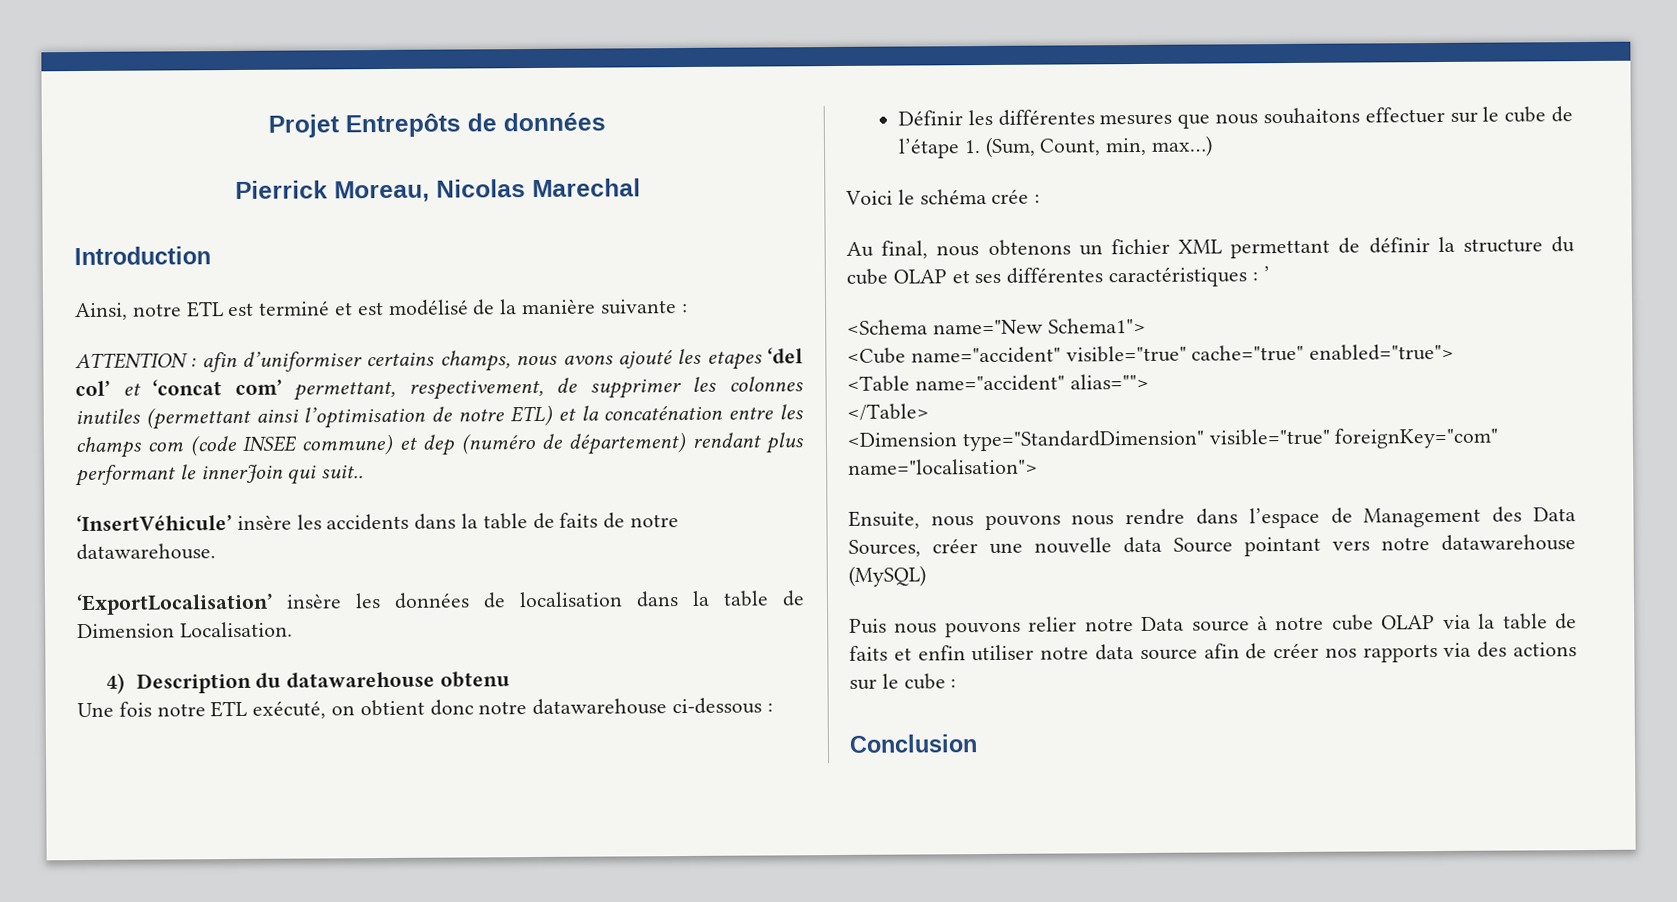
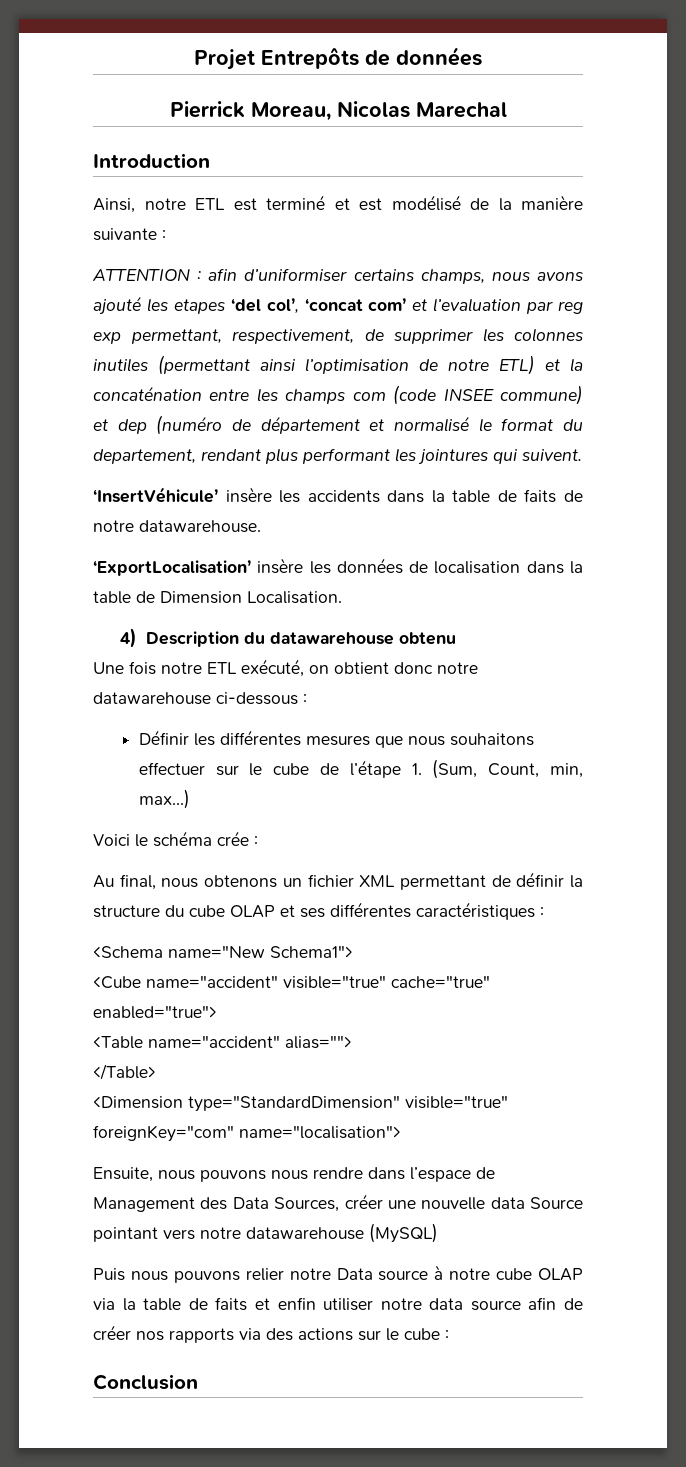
- ATTENTION : afin d’uniformiser certains champs, nous avons ajouté les etapes ‘del col’ et ‘concat com’ permettant, respectivement, de supprimer les colonnes inutiles (permettant ainsi l’optimisation de notre ETL) et la concaténation entre les champs com (code INSEE commune) et dep (numéro de département) rendant plus performant le innerJoin qui suit..
+ ATTENTION : afin d’uniformiser certains champs, nous avons ajouté les etapes ‘del col’, ‘concat com’ et l’evaluation par reg exp permettant, respectivement, de supprimer les colonnes inutiles (permettant ainsi l’optimisation de notre ETL) et la concaténation entre les champs com (code INSEE commune) et dep (numéro de département et normalisé le format du departement, rendant plus performant les jointures qui suivent.
- Au final, nous obtenons un fichier XML permettant de définir la structure du cube OLAP et ses différentes caractéristiques : ’
+ Au final, nous obtenons un fichier XML permettant de définir la structure du cube OLAP et ses différentes caractéristiques :

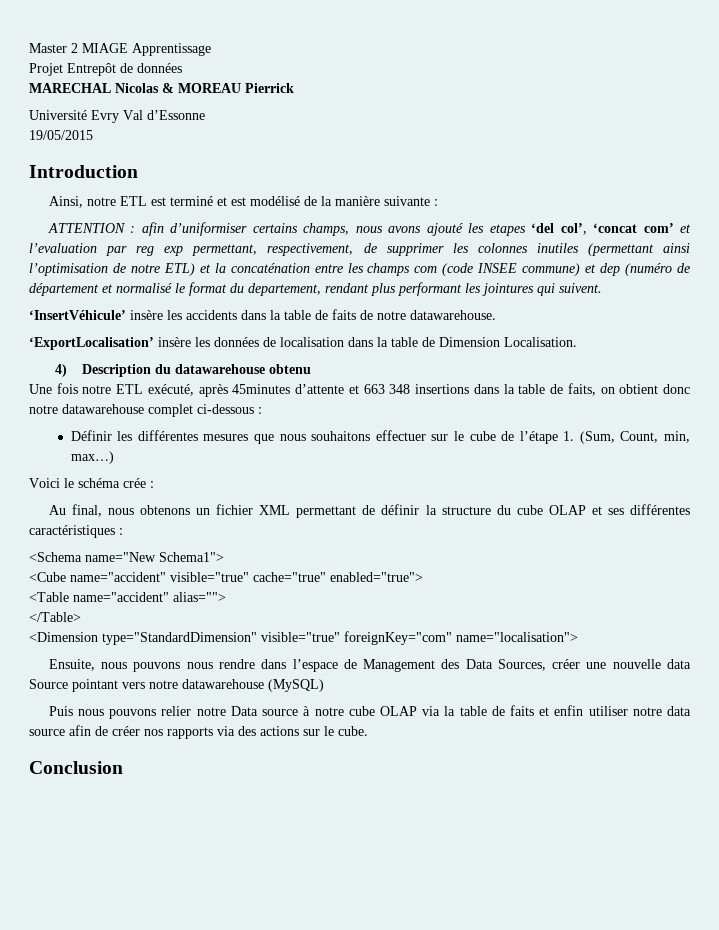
- Projet Entrepôts de données
- Pierrick Moreau, Nicolas Marechal
+ Master 2 MIAGE Apprentissage
+ Projet Entrepôt de données
+ MARECHAL Nicolas & MOREAU Pierrick
+ Université Evry Val d’Essonne
+ 19/05/2015
- Une fois notre ETL exécuté, on obtient donc notre datawarehouse ci-dessous :
+ Une fois notre ETL exécuté, après 45minutes d’attente et 663 348 insertions dans la table de faits, on obtient donc notre datawarehouse complet ci-dessous :
- Puis nous pouvons relier notre Data source à notre cube OLAP via la table de faits et enfin utiliser notre data source afin de créer nos rapports via des actions sur le cube :
+ Puis nous pouvons relier notre Data source à notre cube OLAP via la table de faits et enfin utiliser notre data source afin de créer nos rapports via des actions sur le cube.

